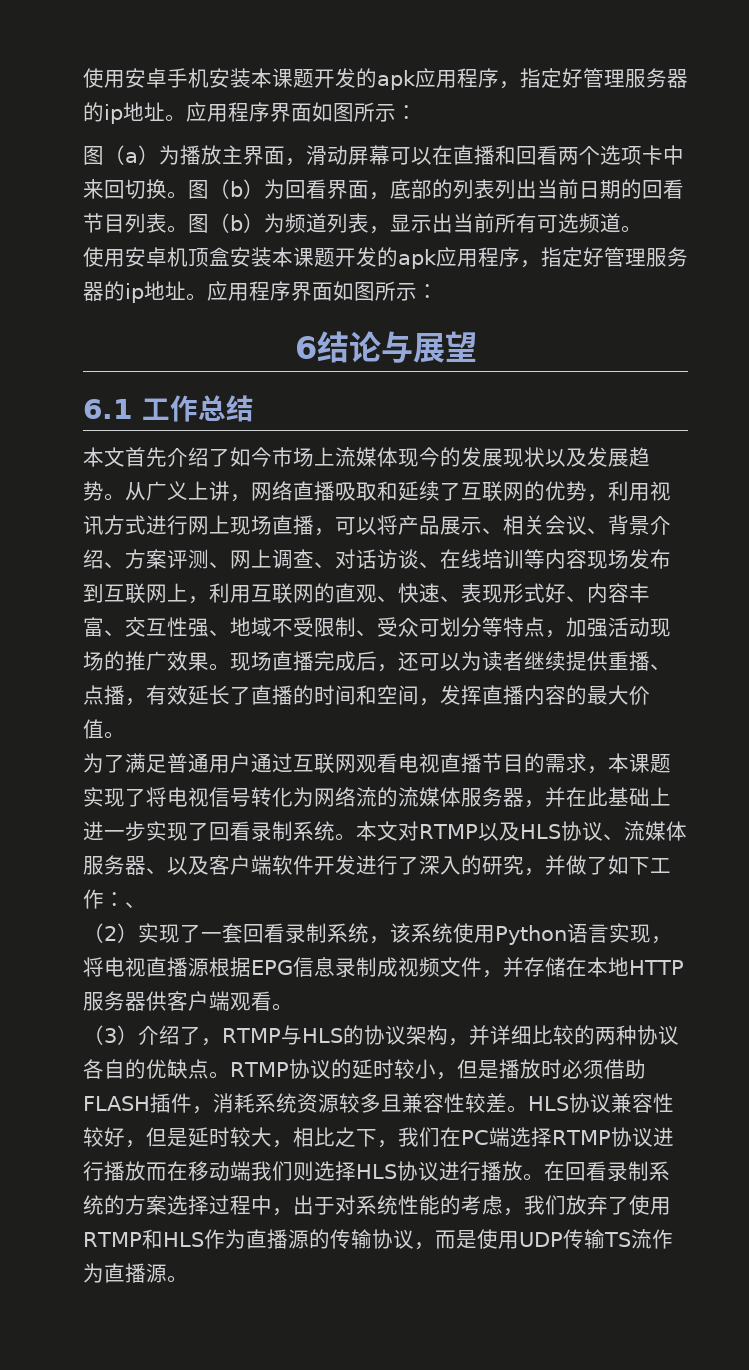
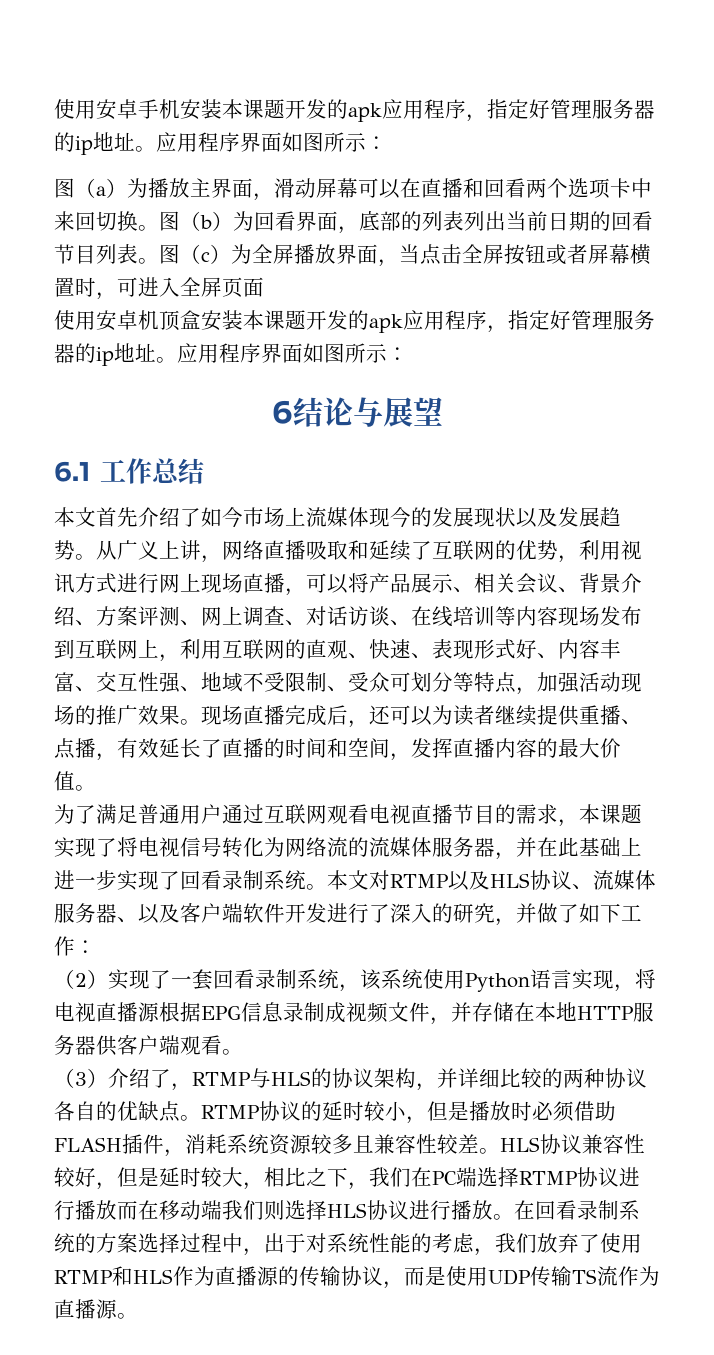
- 图（b）为频道列表，显示出当前所有可选频道。
+ 图（c）为全屏播放界面，当点击全屏按钮或者屏幕横置时，可进入全屏页面
- 本文对RTMP以及HLS协议、流媒体服务器、以及客户端软件开发进行了深入的研究，并做了如下工作：、
+ 本文对RTMP以及HLS协议、流媒体服务器、以及客户端软件开发进行了深入的研究，并做了如下工作：

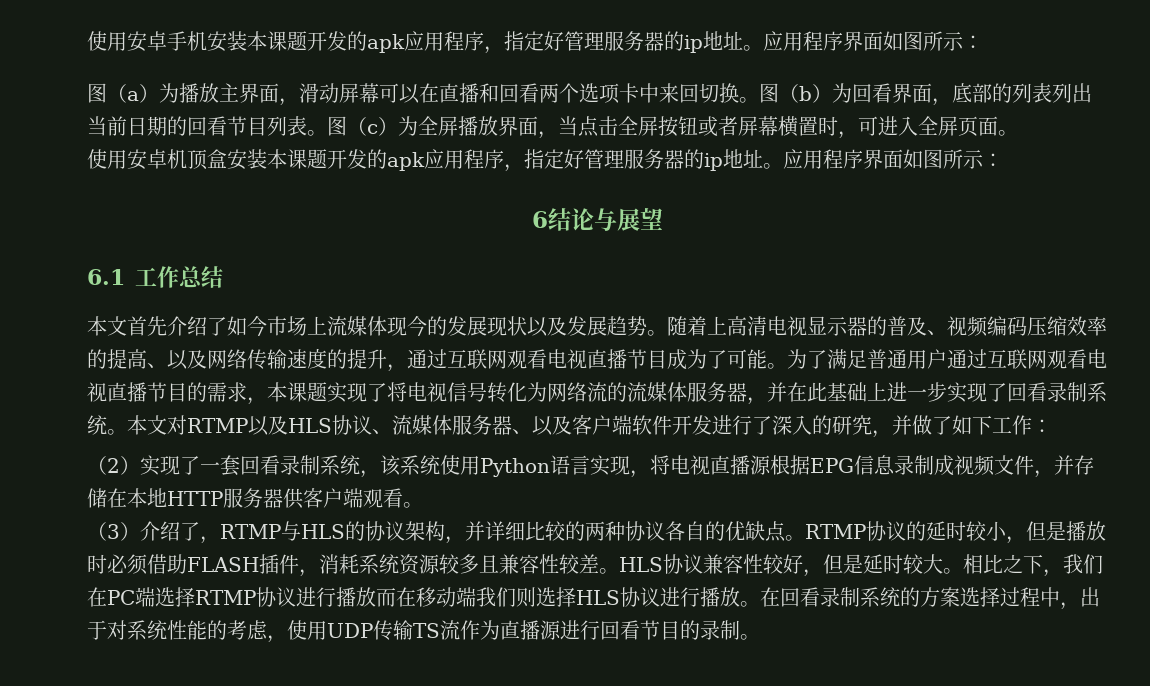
- 图（c）为全屏播放界面，当点击全屏按钮或者屏幕横置时，可进入全屏页面
+ 图（c）为全屏播放界面，当点击全屏按钮或者屏幕横置时，可进入全屏页面。
- 从广义上讲，网络直播吸取和延续了互联网的优势，利用视讯方式进行网上现场直播，可以将产品展示、相关会议、背景介绍、方案评测、网上调查、对话访谈、在线培训等内容现场发布到互联网上，利用互联网的直观、快速、表现形式好、内容丰富、交互性强、地域不受限制、受众可划分等特点，加强活动现场的推广效果。现场直播完成后，还可以为读者继续提供重播、点播，有效延长了直播的时间和空间，发挥直播内容的最大价值。
- 为了满足普通用户通过互联网观看电视直播节目的需求，本课题实现了将电视信号转化为网络流的流媒体服务器，并在此基础上进一步实现了回看录制系统。
+ 随着上高清电视显示器的普及、视频编码压缩效率的提高、以及网络传输速度的提升，通过互联网观看电视直播节目成为了可能。为了满足普通用户通过互联网观看电视直播节目的需求，本课题实现了将电视信号转化为网络流的流媒体服务器，并在此基础上进一步实现了回看录制系统。
- HLS协议兼容性较好，但是延时较大，相比之下，我们在PC端选择RTMP协议进行播放而在移动端我们则选择HLS协议进行播放。
+ HLS协议兼容性较好，但是延时较大。相比之下，我们在PC端选择RTMP协议进行播放而在移动端我们则选择HLS协议进行播放。
- 在回看录制系统的方案选择过程中，出于对系统性能的考虑，我们放弃了使用RTMP和HLS作为直播源的传输协议，而是使用UDP传输TS流作为直播源。
+ 在回看录制系统的方案选择过程中，出于对系统性能的考虑，使用UDP传输TS流作为直播源进行回看节目的录制。

